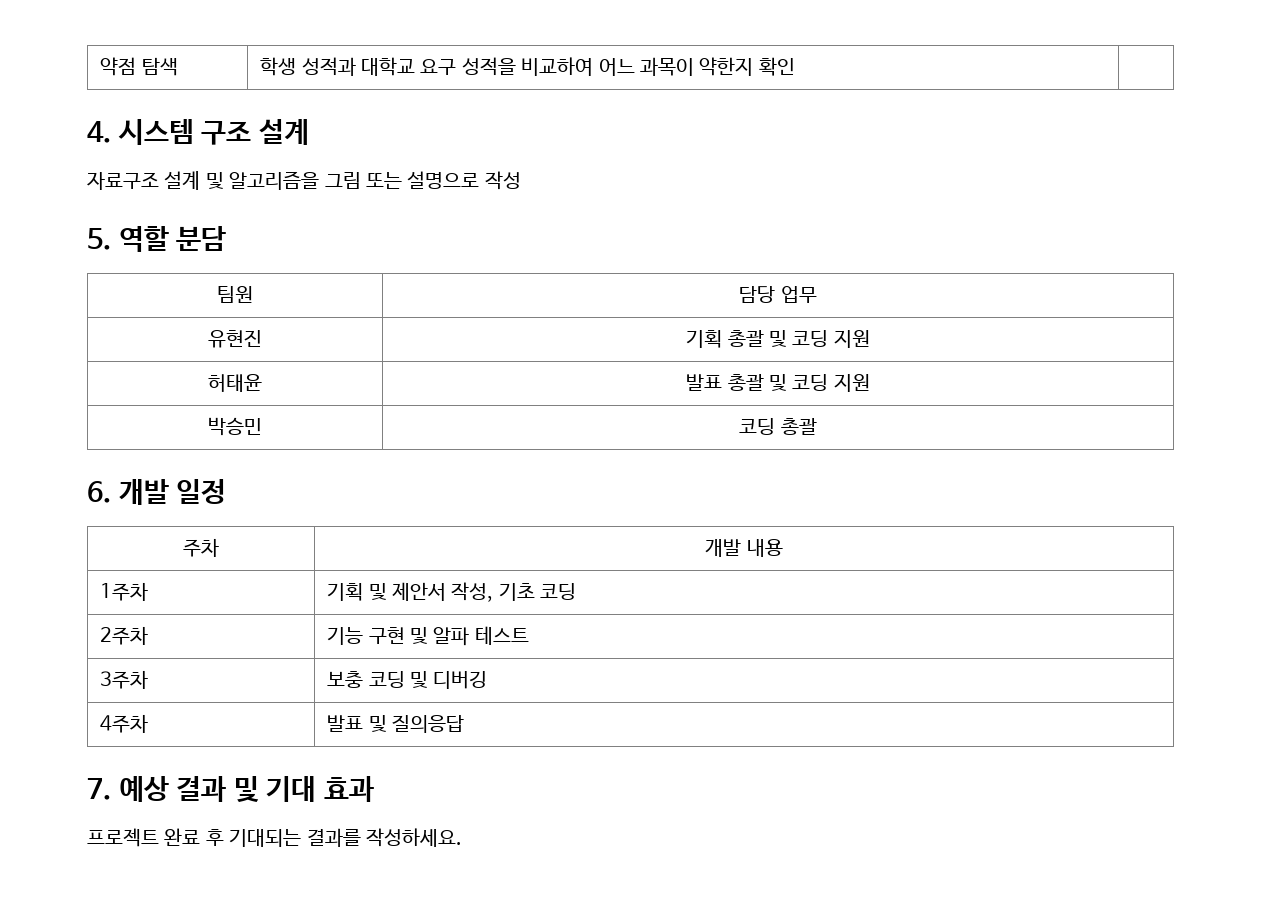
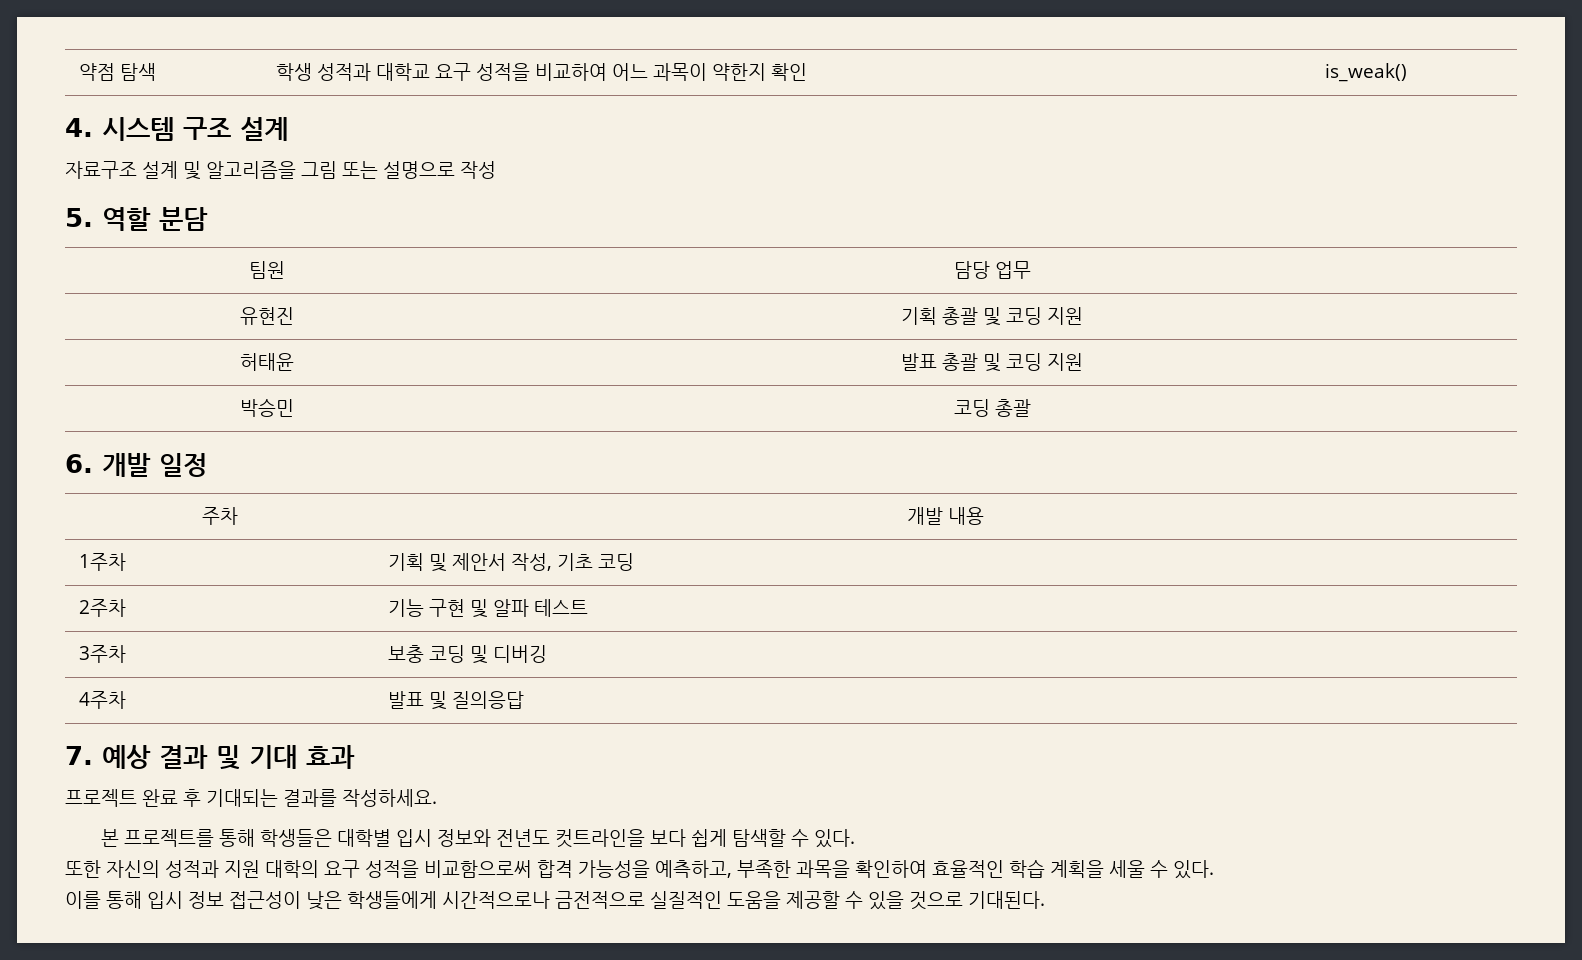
- 약점 탐색 | 학생 성적과 대학교 요구 성적을 비교하여 어느 과목이 약한지 확인 |
+ 약점 탐색 | 학생 성적과 대학교 요구 성적을 비교하여 어느 과목이 약한지 확인 | is_weak()
+ 본 프로젝트를 통해 학생들은 대학별 입시 정보와 전년도 컷트라인을 보다 쉽게 탐색할 수 있다.
+ 또한 자신의 성적과 지원 대학의 요구 성적을 비교함으로써 합격 가능성을 예측하고, 부족한 과목을 확인하여 효율적인 학습 계획을 세울 수 있다.
+ 이를 통해 입시 정보 접근성이 낮은 학생들에게 시간적으로나 금전적으로 실질적인 도움을 제공할 수 있을 것으로 기대된다.

